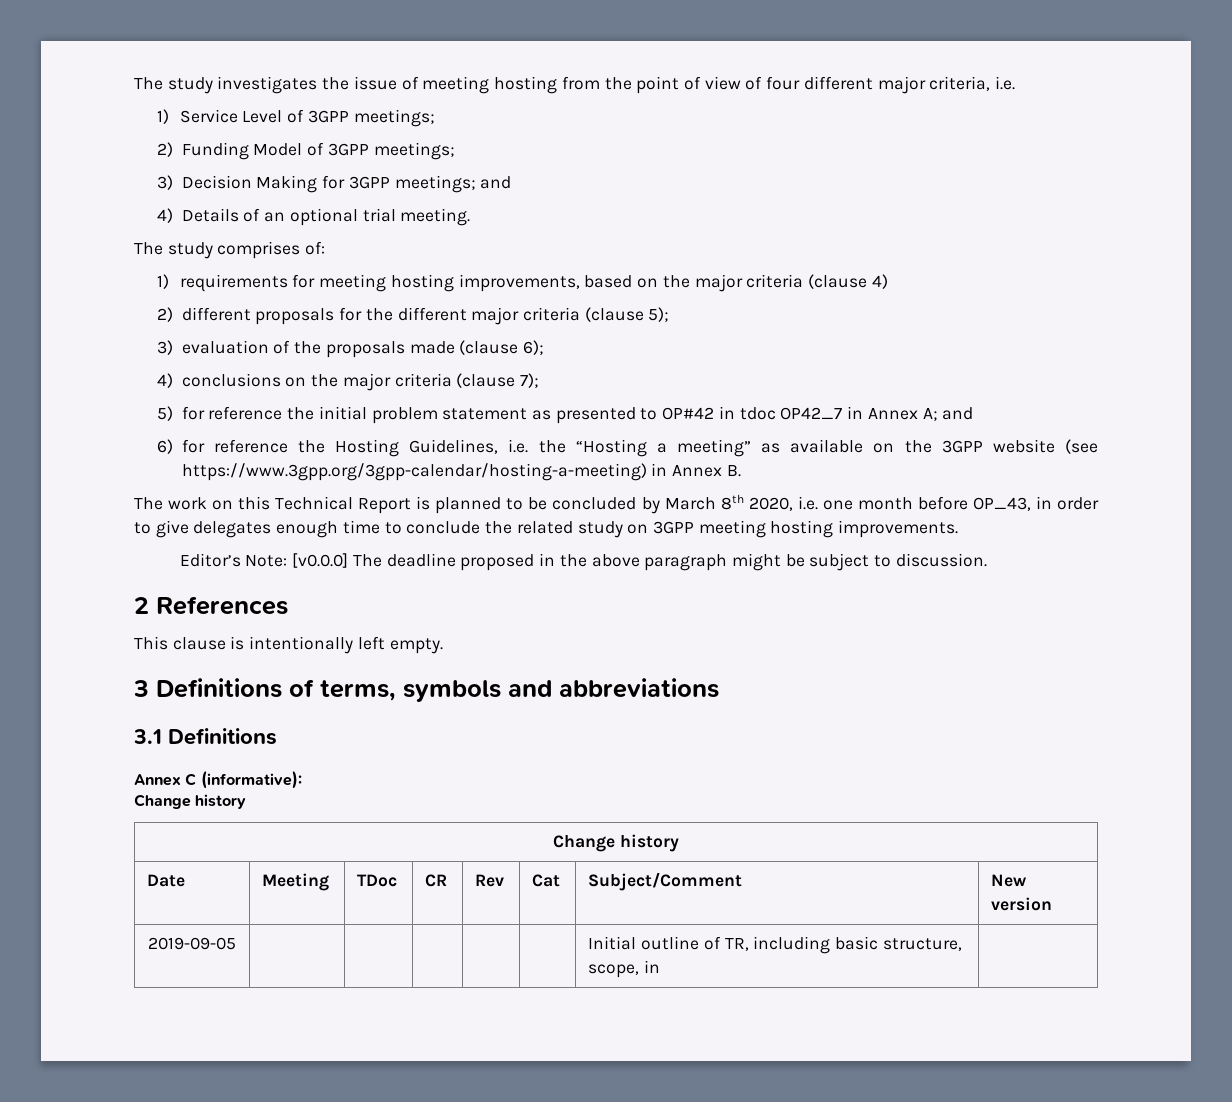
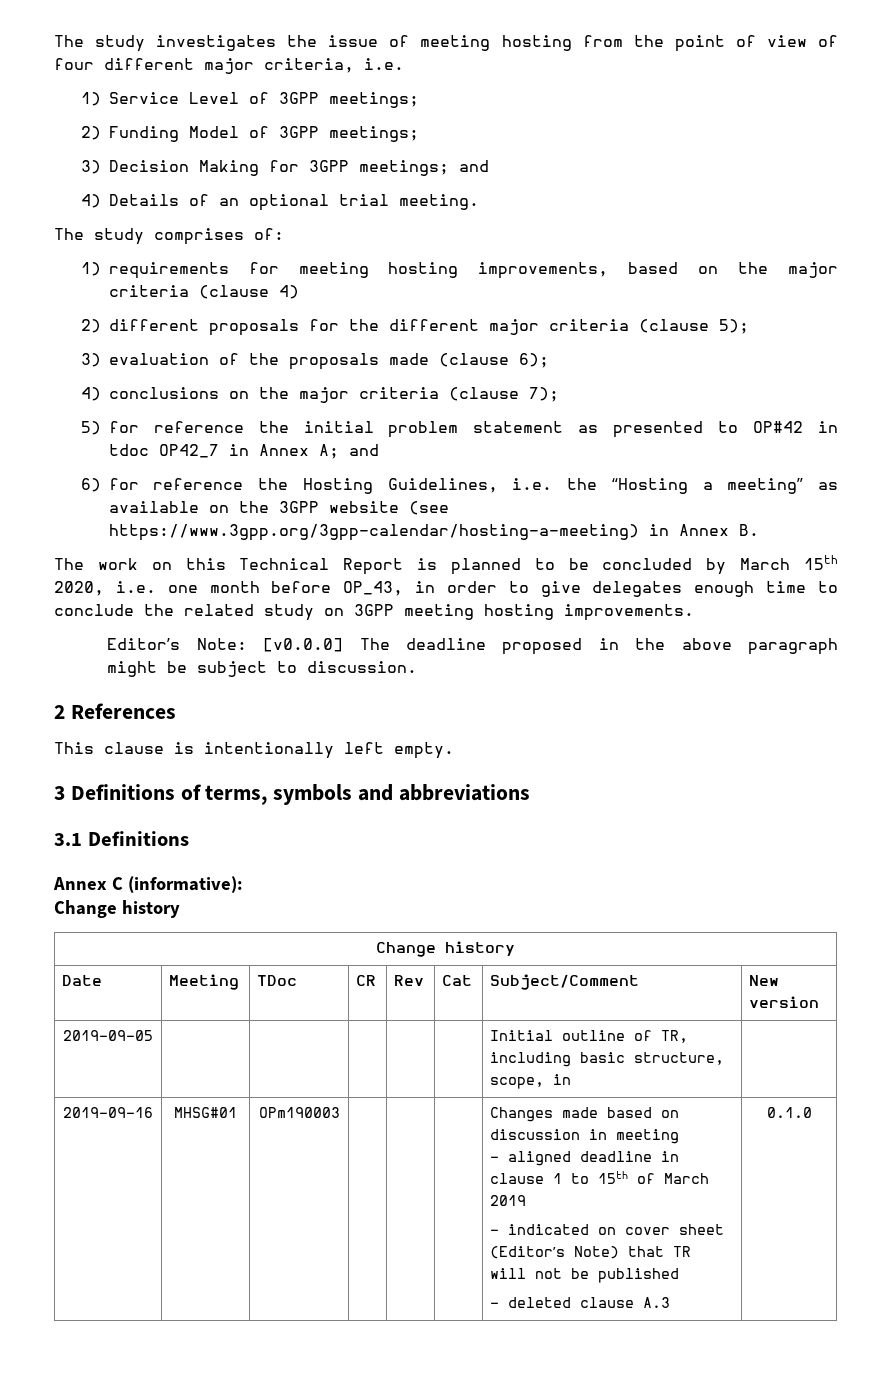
- The work on this Technical Report is planned to be concluded by March 8th 2020, i.e. one month before OP_43, in order to give delegates enough time to conclude the related study on 3GPP meeting hosting improvements.
+ The work on this Technical Report is planned to be concluded by March 15th 2020, i.e. one month before OP_43, in order to give delegates enough time to conclude the related study on 3GPP meeting hosting improvements.
+ 2019-09-16 | MHSG#01 | OPm190003 | | | | Changes made based on discussion in meeting
+ - aligned deadline in clause 1 to 15th of March 2019
+ - indicated on cover sheet (Editor’s Note) that TR will not be published
+ - deleted clause A.3 | 0.1.0

